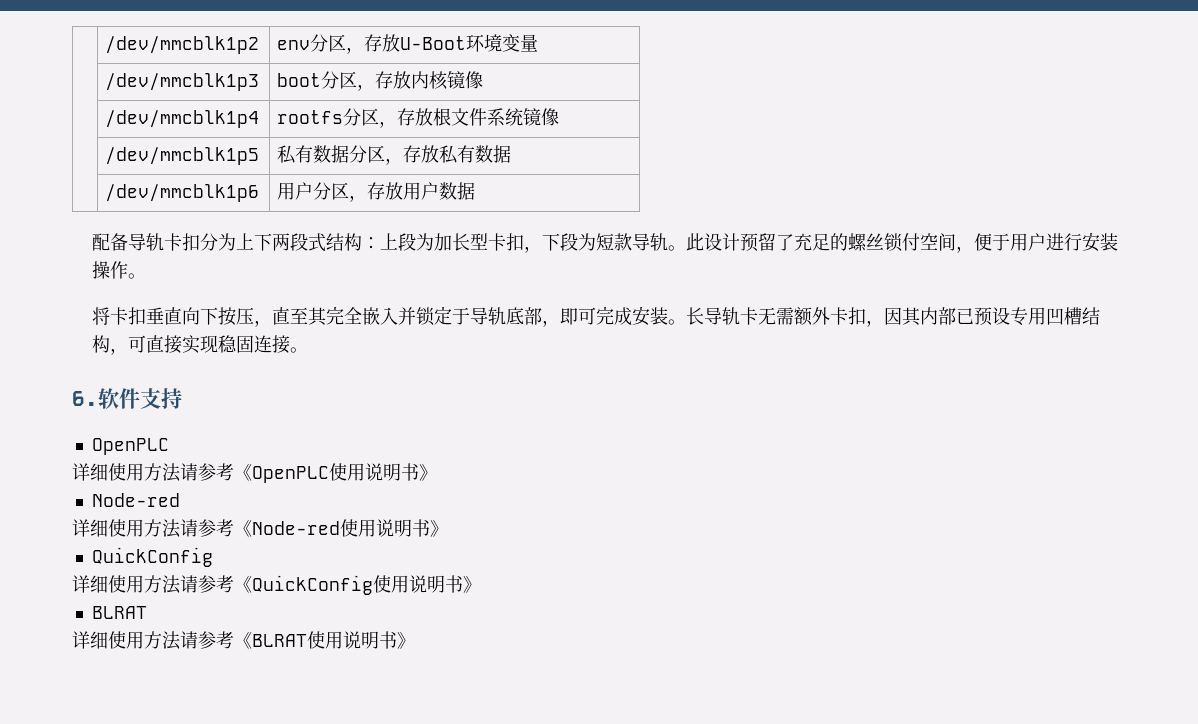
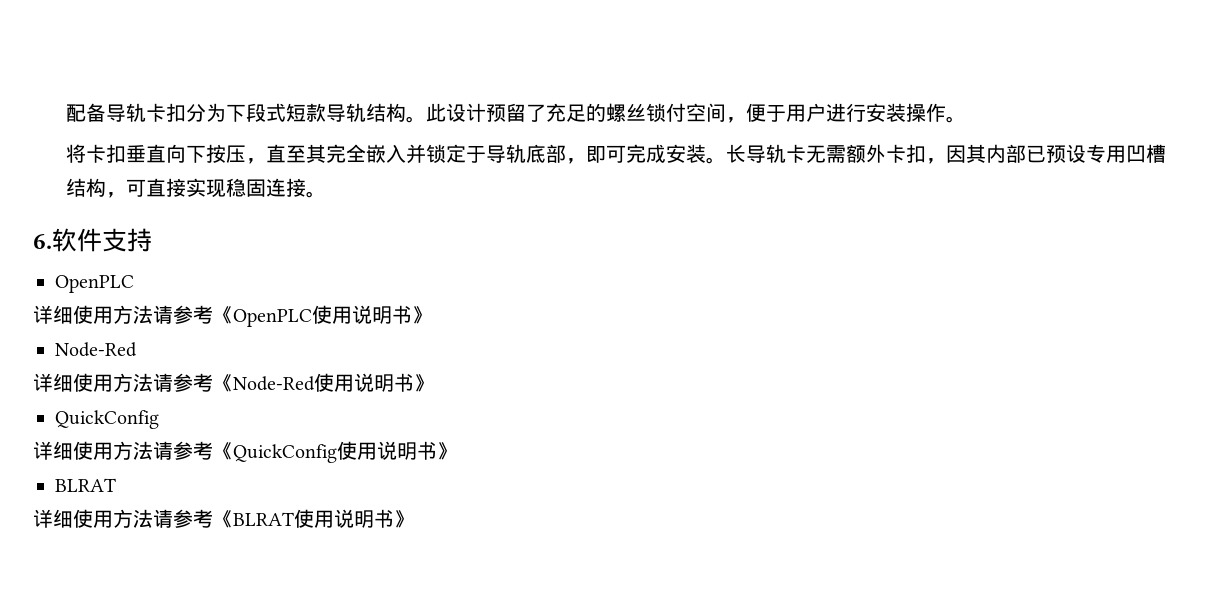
- | /dev/mmcblk1p2 | env分区，存放U-Boot环境变量
- | /dev/mmcblk1p3 | boot分区，存放内核镜像
- | /dev/mmcblk1p4 | rootfs分区，存放根文件系统镜像
- | /dev/mmcblk1p5 | 私有数据分区，存放私有数据
- | /dev/mmcblk1p6 | 用户分区，存放用户数据
- 配备导轨卡扣分为上下两段式结构：上段为加长型卡扣，下段为短款导轨。
+ 配备导轨卡扣分为下段式短款导轨结构。
  详细使用方法请参考《OpenPLC使用说明书》
- Node-red
- 详细使用方法请参考《Node-red使用说明书》
+ Node-Red
+ 详细使用方法请参考《Node-Red使用说明书》

